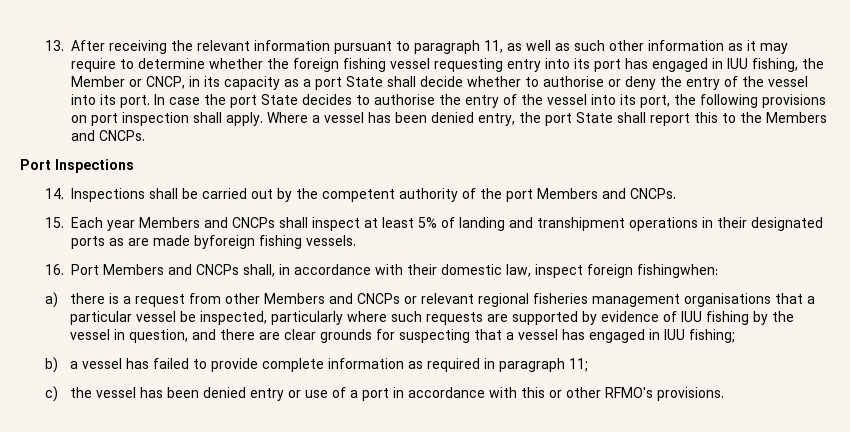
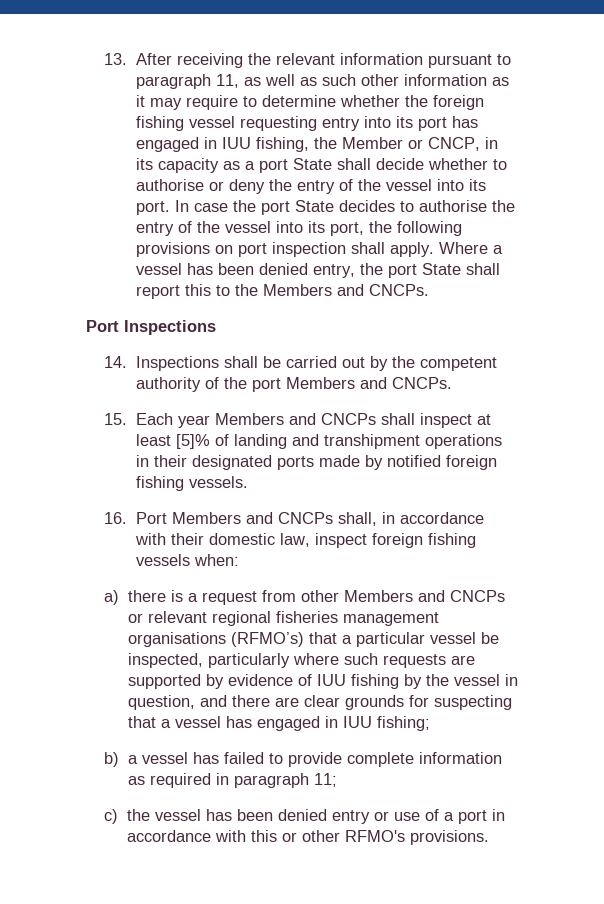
- 15. Each year Members and CNCPs shall inspect at least 5% of landing and transhipment operations in their designated ports as are made byforeign fishing vessels.
+ 15. Each year Members and CNCPs shall inspect at least [5]% of landing and transhipment operations in their designated ports made by notified foreign fishing vessels.
- 16. Port Members and CNCPs shall, in accordance with their domestic law, inspect foreign fishingwhen:
+ 16. Port Members and CNCPs shall, in accordance with their domestic law, inspect foreign fishing vessels when:
- a) there is a request from other Members and CNCPs or relevant regional fisheries management organisations that a particular vessel be inspected, particularly where such requests are supported by evidence of IUU fishing by the vessel in question, and there are clear grounds for suspecting that a vessel has engaged in IUU fishing;
+ a) there is a request from other Members and CNCPs or relevant regional fisheries management organisations (RFMO’s) that a particular vessel be inspected, particularly where such requests are supported by evidence of IUU fishing by the vessel in question, and there are clear grounds for suspecting that a vessel has engaged in IUU fishing;

